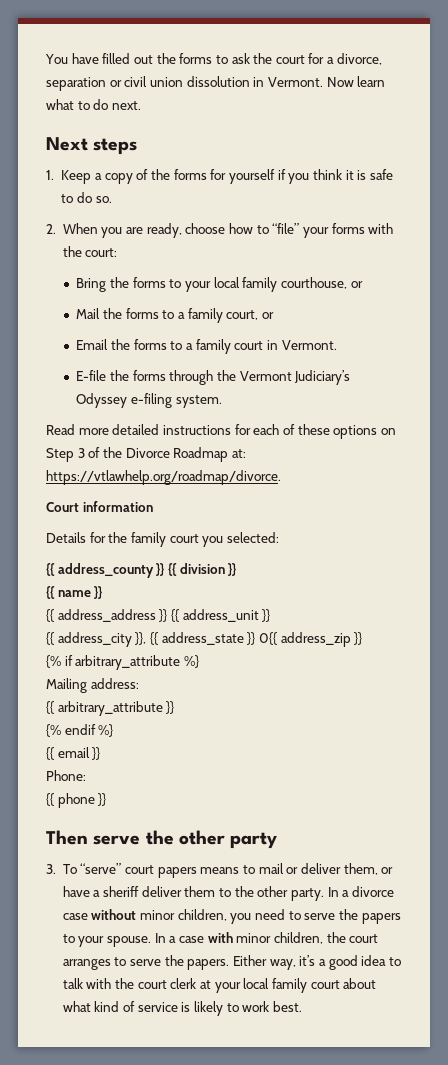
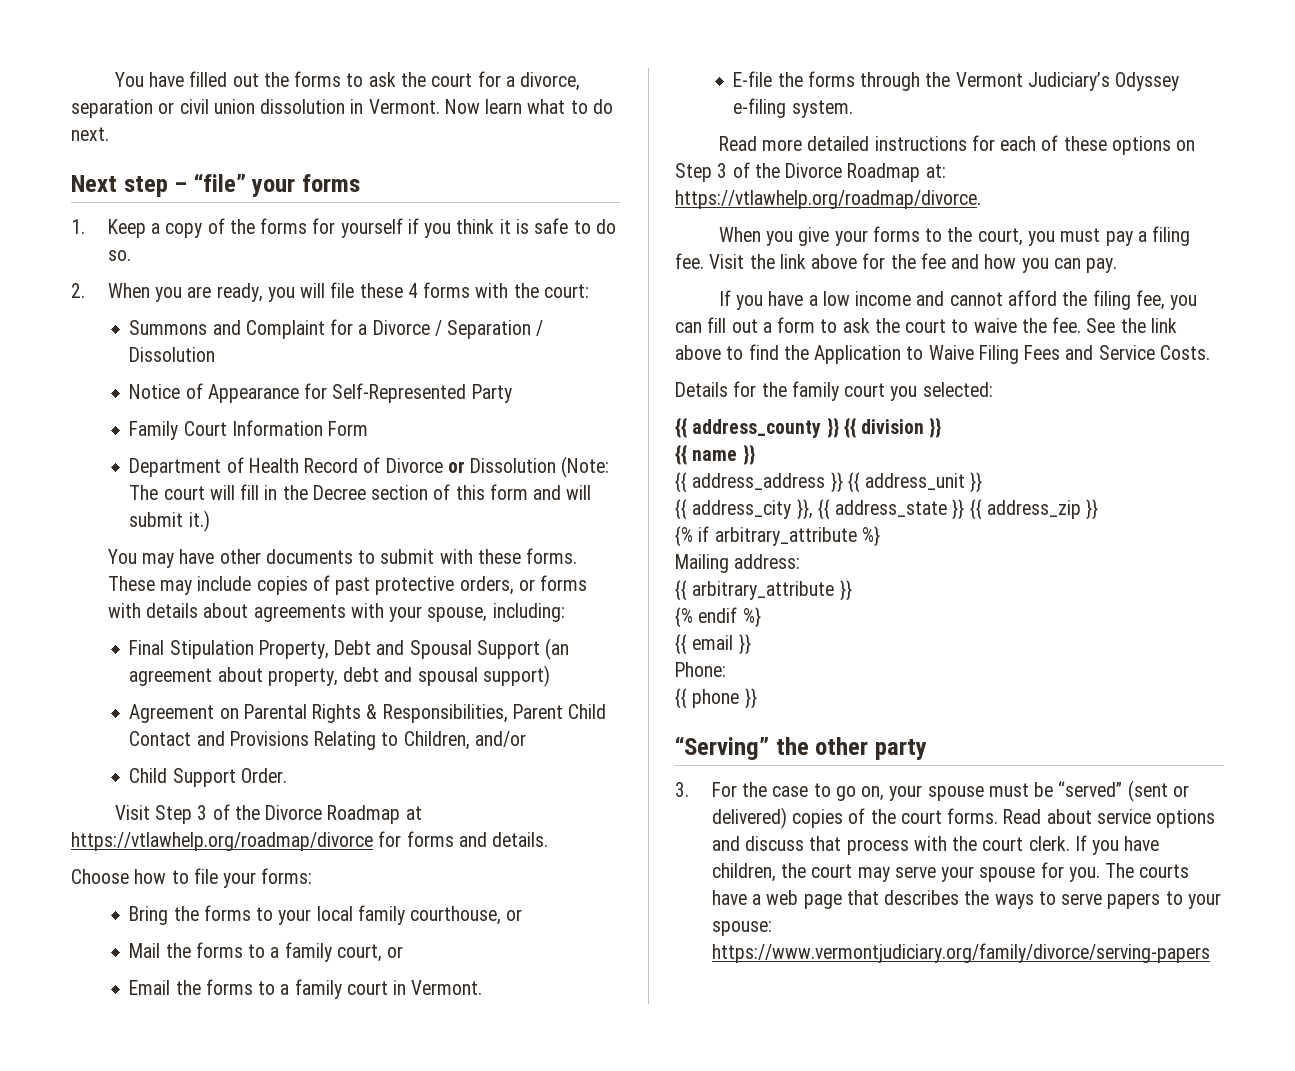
- Next steps
+ Next step – “file” your forms
- 2. When you are ready, choose how to “file” your forms with the court:
+ 2. When you are ready, you will file these 4 forms with the court:
+ Summons and Complaint for a Divorce / Separation / Dissolution
+ Notice of Appearance for Self-Represented Party
+ Family Court Information Form
+ Department of Health Record of Divorce or Dissolution (Note: The court will fill in the Decree section of this form and will submit it.)
+ You may have other documents to submit with these forms. These may include copies of past protective orders, or forms with details about agreements with your spouse, including:
+ Final Stipulation Property, Debt and Spousal Support (an agreement about property, debt and spousal support)
+ Agreement on Parental Rights & Responsibilities, Parent Child Contact and Provisions Relating to Children, and/or
+ Child Support Order.
+ Visit Step 3 of the Divorce Roadmap at https://vtlawhelp.org/roadmap/divorce for forms and details.
+ Choose how to file your forms:
- Court information
+ When you give your forms to the court, you must pay a filing fee. Visit the link above for the fee and how you can pay.
+ If you have a low income and cannot afford the filing fee, you can fill out a form to ask the court to waive the fee. See the link above to find the Application to Waive Filing Fees and Service Costs.
- {{ address_city }}, {{ address_state }} 0{{ address_zip }}
+ {{ address_city }}, {{ address_state }} {{ address_zip }}
- Then serve the other party
+ “Serving” the other party
- 3. To “serve” court papers means to mail or deliver them, or have a sheriff deliver them to the other party. In a divorce case without minor children, you need to serve the papers to your spouse. In a case with minor children, the court arranges to serve the papers. Either way, it’s a good idea to talk with the court clerk at your local family court about what kind of service is likely to work best.
+ 3. For the case to go on, your spouse must be “served” (sent or delivered) copies of the court forms. Read about service options and discuss that process with the court clerk. If you have children, the court may serve your spouse for you. The courts have a web page that describes the ways to serve papers to your spouse: https://www.vermontjudiciary.org/family/divorce/serving-papers

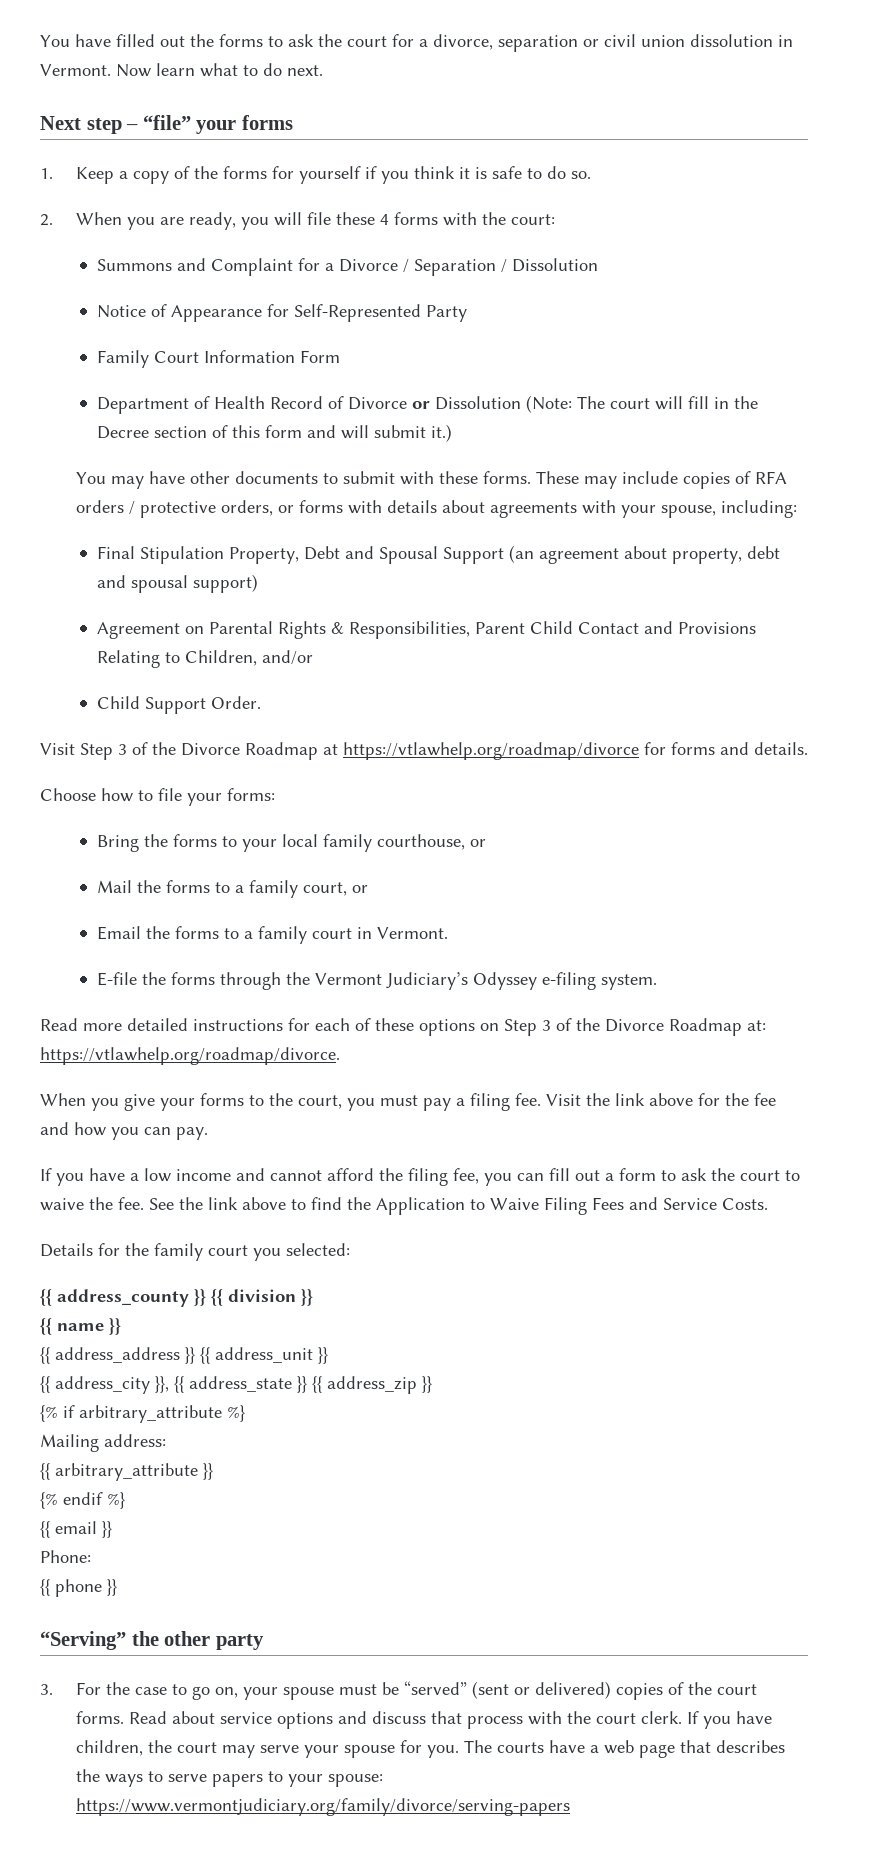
- These may include copies of past protective orders, or forms with details about agreements with your spouse, including:
+ These may include copies of RFA orders / protective orders, or forms with details about agreements with your spouse, including:

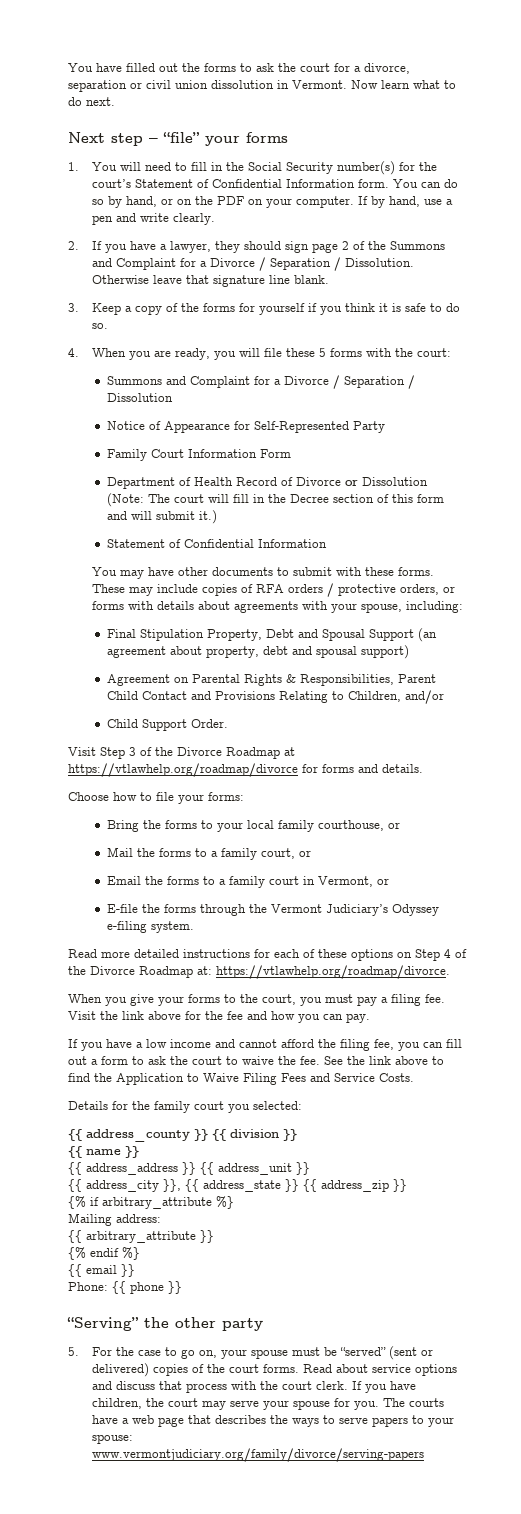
- 1. Keep a copy of the forms for yourself if you think it is safe to do so.
+ 1. You will need to fill in the Social Security number(s) for the court’s Statement of Confidential Information form. You can do so by hand, or on the PDF on your computer. If by hand, use a pen and write clearly.
+ 2. If you have a lawyer, they should sign page 2 of the Summons and Complaint for a Divorce / Separation / Dissolution. Otherwise leave that signature line blank.
+ 3. Keep a copy of the forms for yourself if you think it is safe to do so.
- 2. When you are ready, you will file these 4 forms with the court:
+ 4. When you are ready, you will file these 5 forms with the court:
  Department of Health Record of Divorce or Dissolution (Note: The court will fill in the Decree section of this form and will submit it.)
+ Statement of Confidential Information
- Email the forms to a family court in Vermont.
+ Email the forms to a family court in Vermont, or
- Read more detailed instructions for each of these options on Step 3 of the Divorce Roadmap at: https://vtlawhelp.org/roadmap/divorce.
+ Read more detailed instructions for each of these options on Step 4 of the Divorce Roadmap at: https://vtlawhelp.org/roadmap/divorce.
- Phone:
- {{ phone }}
+ Phone: {{ phone }}
- 3. For the case to go on, your spouse must be “served” (sent or delivered) copies of the court forms.
+ 5. For the case to go on, your spouse must be “served” (sent or delivered) copies of the court forms.
- The courts have a web page that describes the ways to serve papers to your spouse: https://www.vermontjudiciary.org/family/divorce/serving-papers
+ The courts have a web page that describes the ways to serve papers to your spouse: www.vermontjudiciary.org/family/divorce/serving-papers

